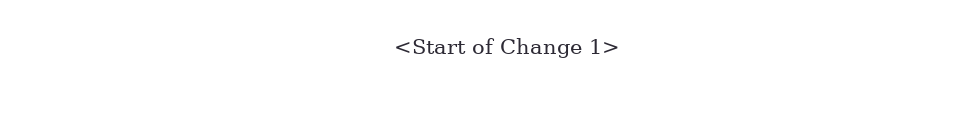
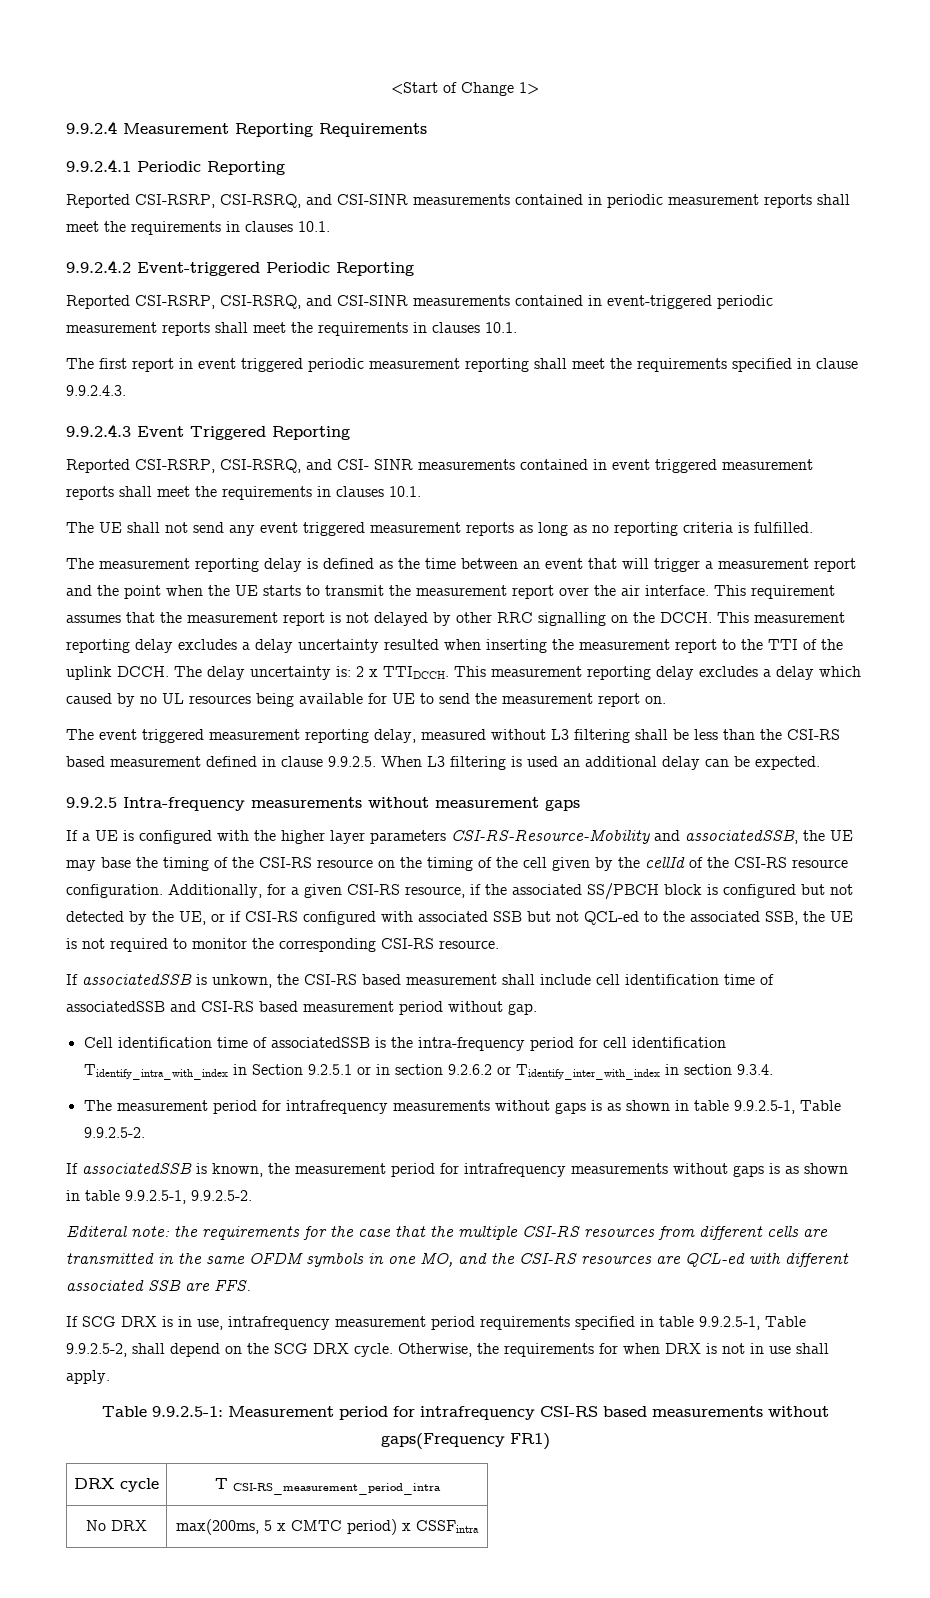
+ 9.9.2.4 Measurement Reporting Requirements
+ 9.9.2.4.1 Periodic Reporting
+ Reported CSI-RSRP, CSI-RSRQ, and CSI-SINR measurements contained in periodic measurement reports shall meet the requirements in clauses 10.1.
+ 9.9.2.4.2 Event-triggered Periodic Reporting
+ Reported CSI-RSRP, CSI-RSRQ, and CSI-SINR measurements contained in event-triggered periodic measurement reports shall meet the requirements in clauses 10.1.
+ The first report in event triggered periodic measurement reporting shall meet the requirements specified in clause 9.9.2.4.3.
+ 9.9.2.4.3 Event Triggered Reporting
+ Reported CSI-RSRP, CSI-RSRQ, and CSI- SINR measurements contained in event triggered measurement reports shall meet the requirements in clauses 10.1.
+ The UE shall not send any event triggered measurement reports as long as no reporting criteria is fulfilled.
+ The measurement reporting delay is defined as the time between an event that will trigger a measurement report and the point when the UE starts to transmit the measurement report over the air interface. This requirement assumes that the measurement report is not delayed by other RRC signalling on the DCCH. This measurement reporting delay excludes a delay uncertainty resulted when inserting the measurement report to the TTI of the uplink DCCH. The delay uncertainty is: 2 x TTIDCCH. This measurement reporting delay excludes a delay which caused by no UL resources being available for UE to send the measurement report on.
+ The event triggered measurement reporting delay, measured without L3 filtering shall be less than the CSI-RS based measurement defined in clause 9.9.2.5. When L3 filtering is used an additional delay can be expected.
+ 9.9.2.5 Intra-frequency measurements without measurement gaps
+ If a UE is configured with the higher layer parameters CSI-RS-Resource-Mobility and associatedSSB, the UE may base the timing of the CSI-RS resource on the timing of the cell given by the cellId of the CSI-RS resource configuration. Additionally, for a given CSI-RS resource, if the associated SS/PBCH block is configured but not detected by the UE, or if CSI-RS configured with associated SSB but not QCL-ed to the associated SSB, the UE is not required to monitor the corresponding CSI-RS resource.
+ If associatedSSB is unkown, the CSI-RS based measurement shall include cell identification time of associatedSSB and CSI-RS based measurement period without gap.
+ Cell identification time of associatedSSB is the intra-frequency period for cell identification Tidentify_intra_with_index in Section 9.2.5.1 or in section 9.2.6.2 or Tidentify_inter_with_index in section 9.3.4.
+ The measurement period for intrafrequency measurements without gaps is as shown in table 9.9.2.5-1, Table 9.9.2.5-2.
+ If associatedSSB is known, the measurement period for intrafrequency measurements without gaps is as shown in table 9.9.2.5-1, 9.9.2.5-2.
+ Editeral note: the requirements for the case that the multiple CSI-RS resources from different cells are transmitted in the same OFDM symbols in one MO, and the CSI-RS resources are QCL-ed with different associated SSB are FFS.
+ If SCG DRX is in use, intrafrequency measurement period requirements specified in table 9.9.2.5-1, Table 9.9.2.5-2, shall depend on the SCG DRX cycle. Otherwise, the requirements for when DRX is not in use shall apply.
+ Table 9.9.2.5-1: Measurement period for intrafrequency CSI-RS based measurements without gaps(Frequency FR1)
+ DRX cycle | T CSI-RS_measurement_period_intra
+ No DRX | max(200ms, 5 x CMTC period) x CSSFintra

